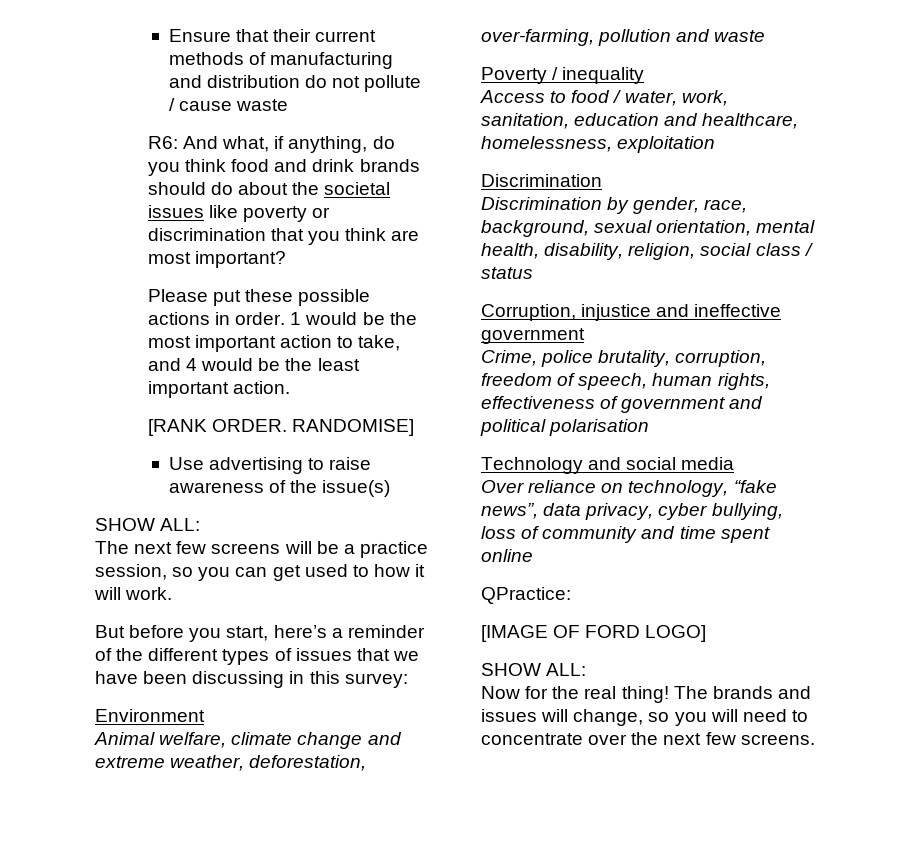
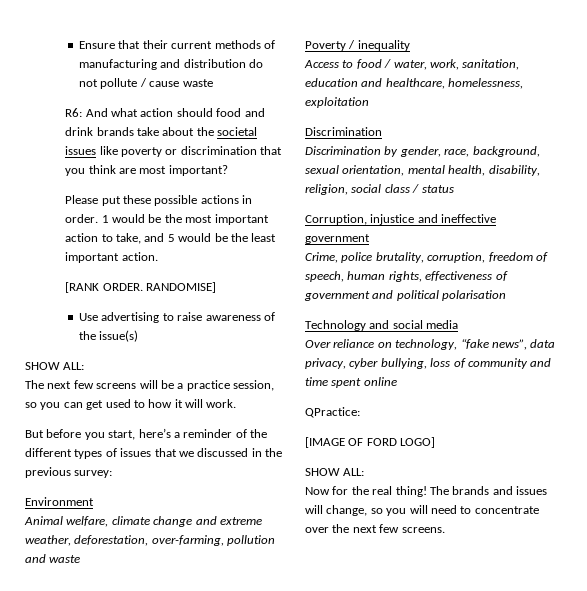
- R6: And what, if anything, do you think food and drink brands should do about the societal issues like poverty or discrimination that you think are most important?
+ R6: And what action should food and drink brands take about the societal issues like poverty or discrimination that you think are most important?
- 1 would be the most important action to take, and 4 would be the least important action.
+ 1 would be the most important action to take, and 5 would be the least important action.
- But before you start, here’s a reminder of the different types of issues that we have been discussing in this survey:
+ But before you start, here’s a reminder of the different types of issues that we discussed in the previous survey:

